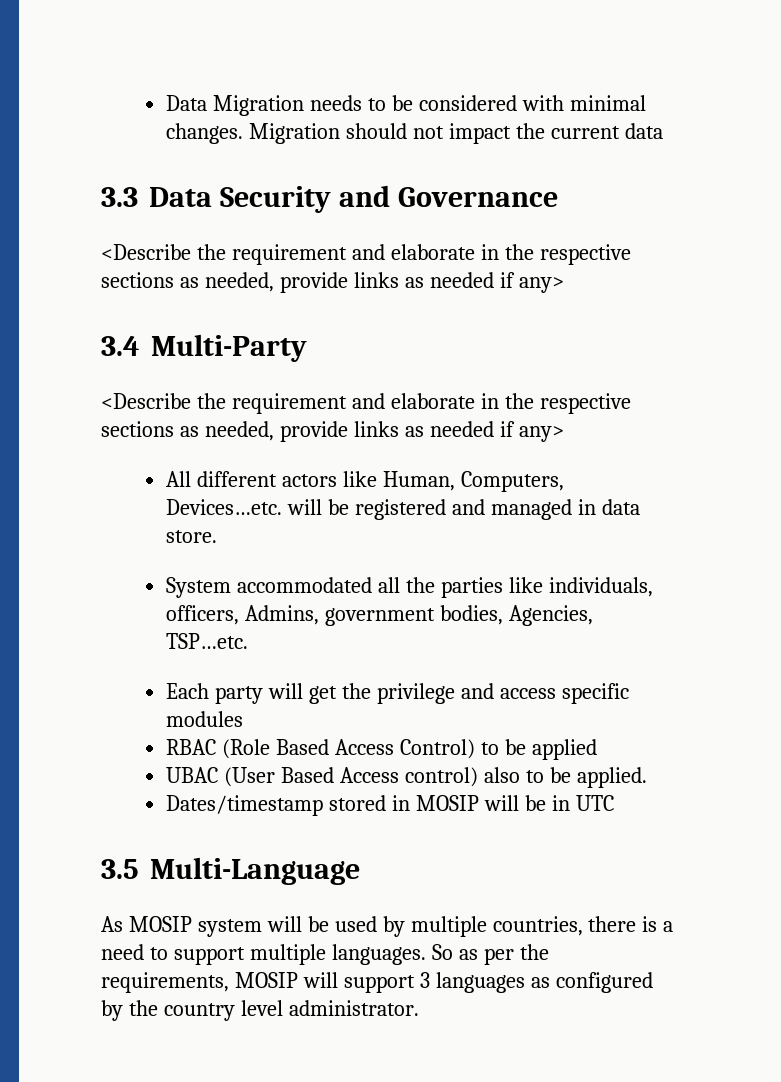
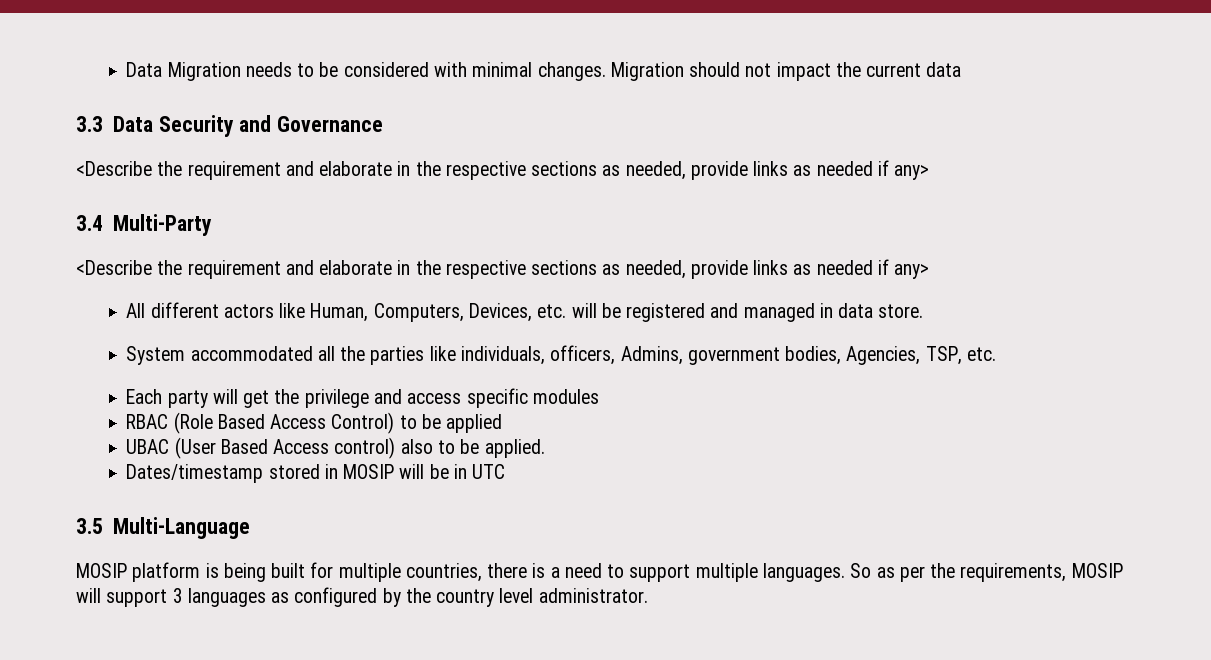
- All different actors like Human, Computers, Devices…etc. will be registered and managed in data store.
+ All different actors like Human, Computers, Devices, etc. will be registered and managed in data store.
- System accommodated all the parties like individuals, officers, Admins, government bodies, Agencies, TSP…etc.
+ System accommodated all the parties like individuals, officers, Admins, government bodies, Agencies, TSP, etc.
- As MOSIP system will be used by multiple countries, there is a need to support multiple languages.
+ MOSIP platform is being built for multiple countries, there is a need to support multiple languages.

